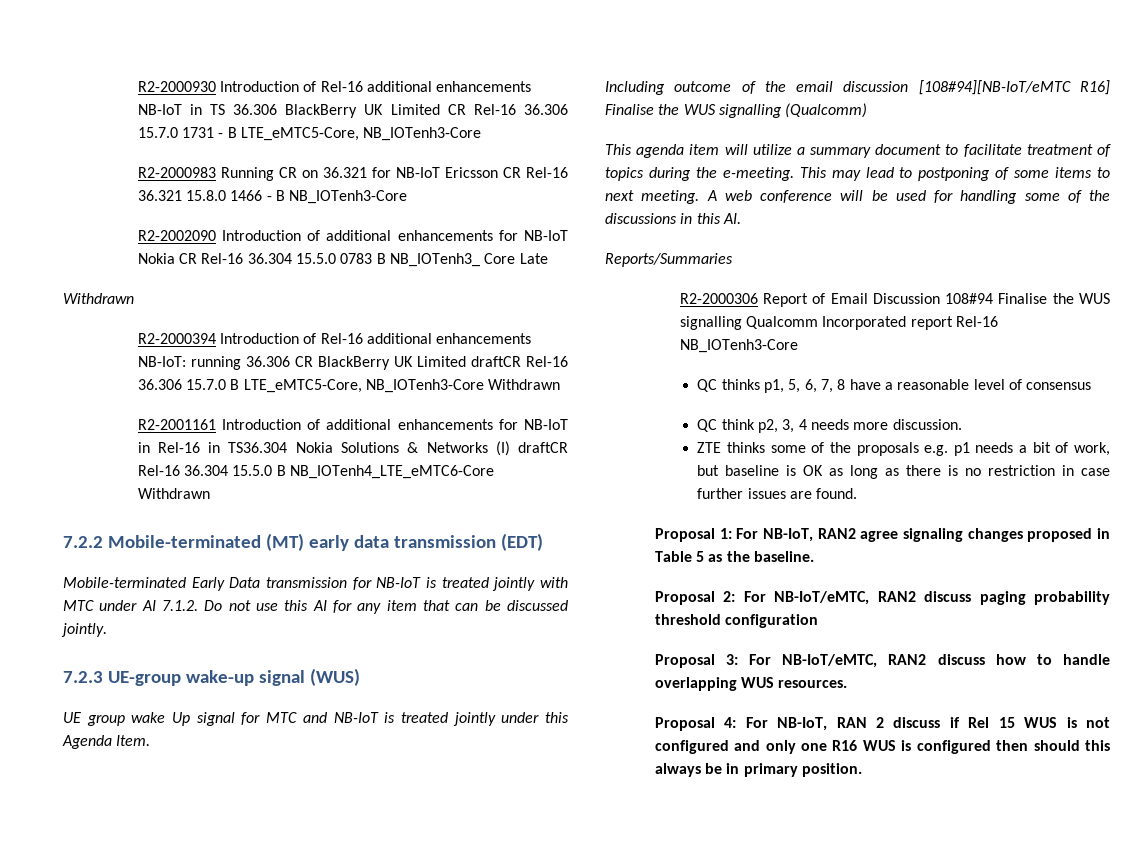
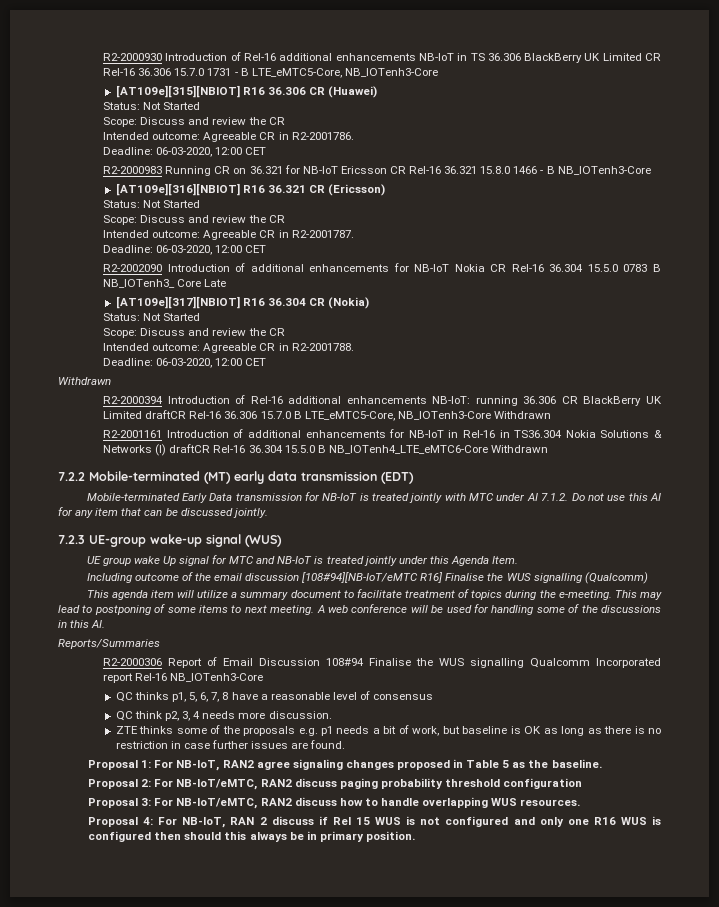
+ [AT109e][315][NBIOT] R16 36.306 CR (Huawei)
+ Status: Not Started
+ Scope: Discuss and review the CR
+ Intended outcome: Agreeable CR in R2-2001786.
+ Deadline: 06-03-2020, 12:00 CET
+ [AT109e][316][NBIOT] R16 36.321 CR (Ericsson)
+ Status: Not Started
+ Scope: Discuss and review the CR
+ Intended outcome: Agreeable CR in R2-2001787.
+ Deadline: 06-03-2020, 12:00 CET
+ [AT109e][317][NBIOT] R16 36.304 CR (Nokia)
+ Status: Not Started
+ Scope: Discuss and review the CR
+ Intended outcome: Agreeable CR in R2-2001788.
+ Deadline: 06-03-2020, 12:00 CET

